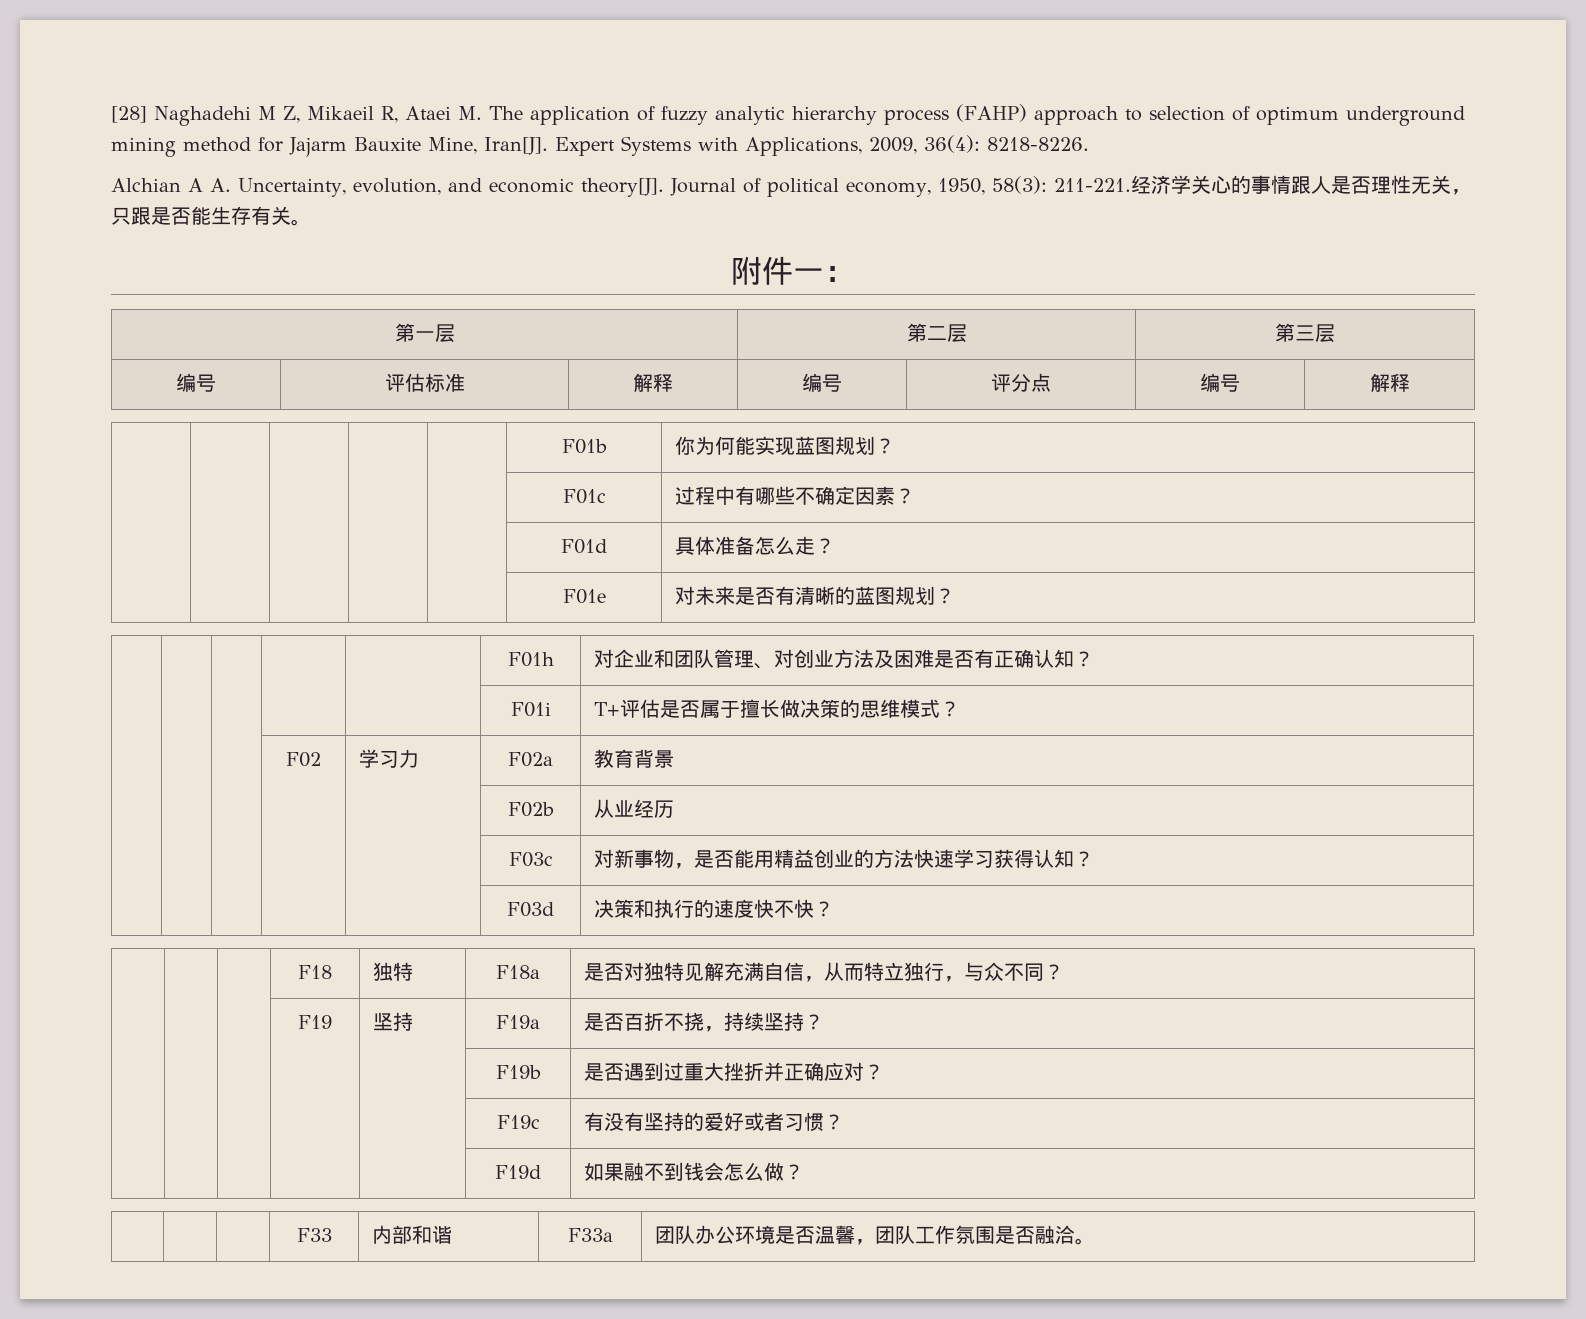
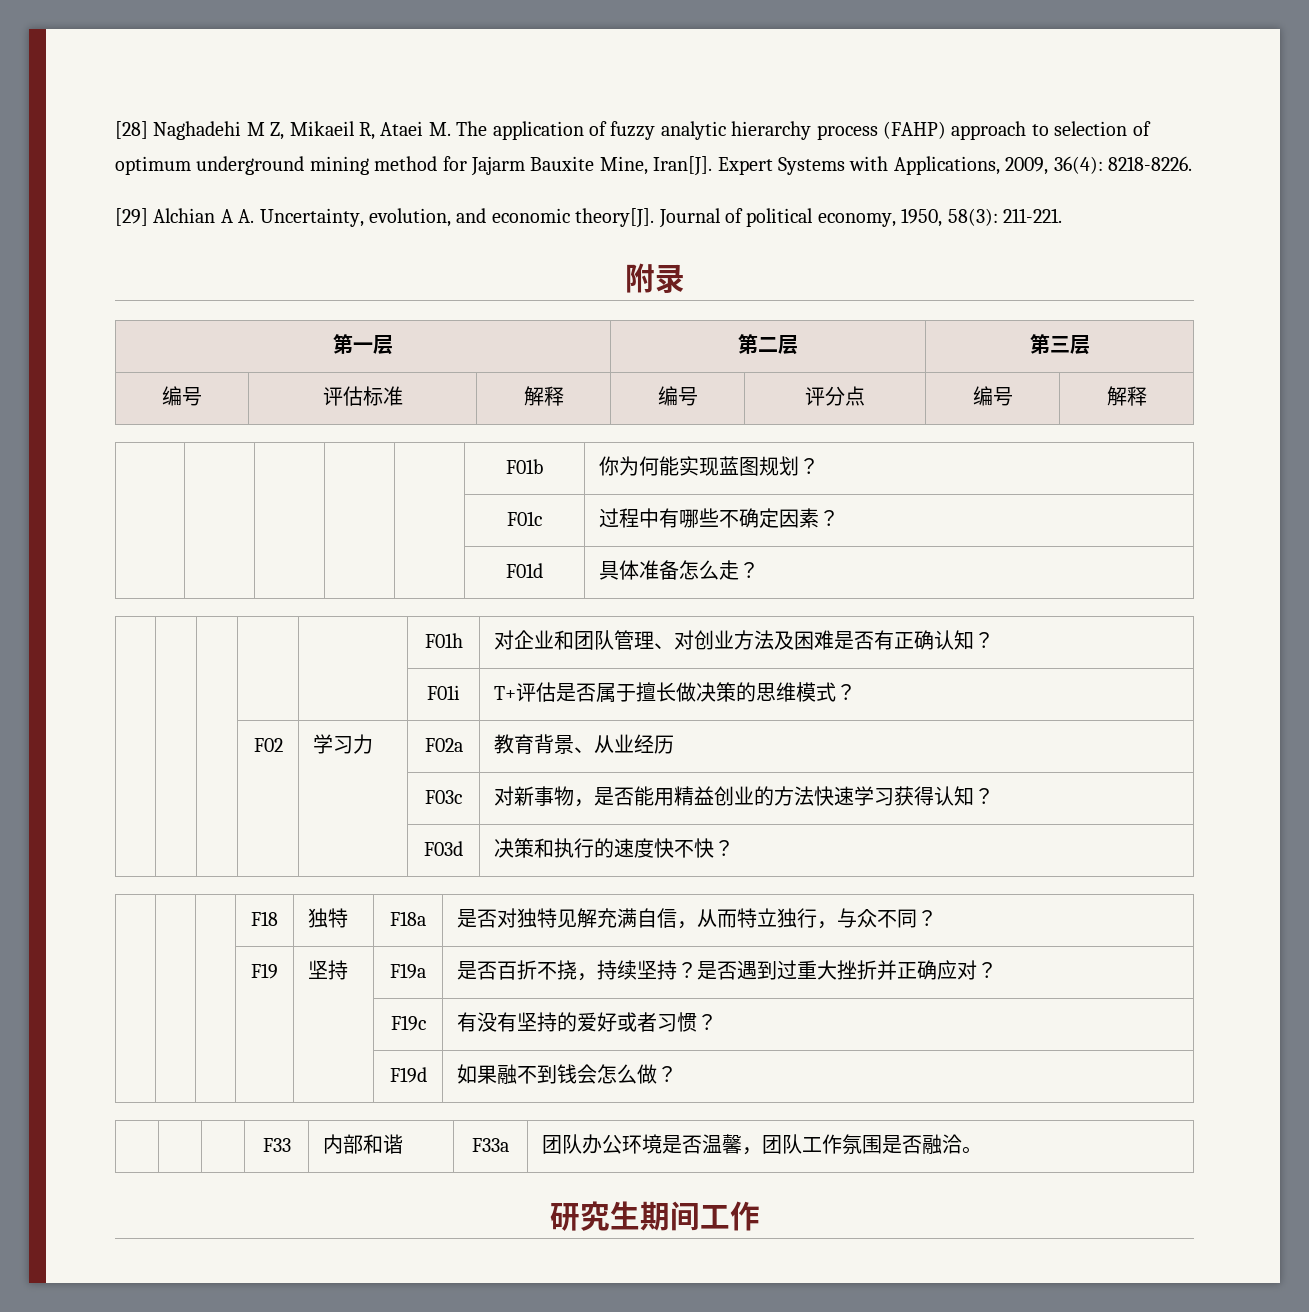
- Alchian A A. Uncertainty, evolution, and economic theory[J].
+ [29] Alchian A A. Uncertainty, evolution, and economic theory[J].
- 经济学关心的事情跟人是否理性无关，只跟是否能生存有关。
- 附件一：
+ 附录
- | | | | | F01e | 对未来是否有清晰的蓝图规划？
- | | | F02 | 学习力 | F02a | 教育背景
- | | | | | F02b | 从业经历
+ | | | F02 | 学习力 | F02a | 教育背景、从业经历
- | | | F19 | 坚持 | F19a | 是否百折不挠，持续坚持？
- | | | | | F19b | 是否遇到过重大挫折并正确应对？
+ | | | F19 | 坚持 | F19a | 是否百折不挠，持续坚持？是否遇到过重大挫折并正确应对？
+ 研究生期间工作

